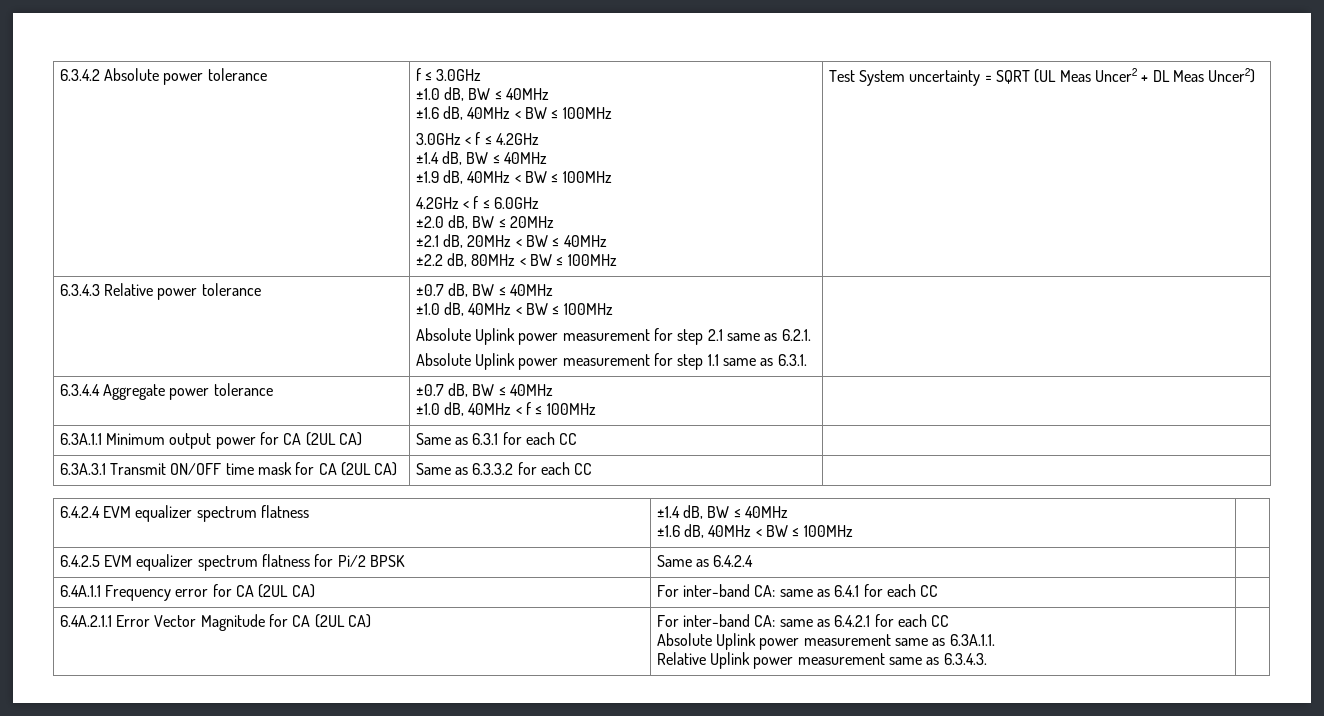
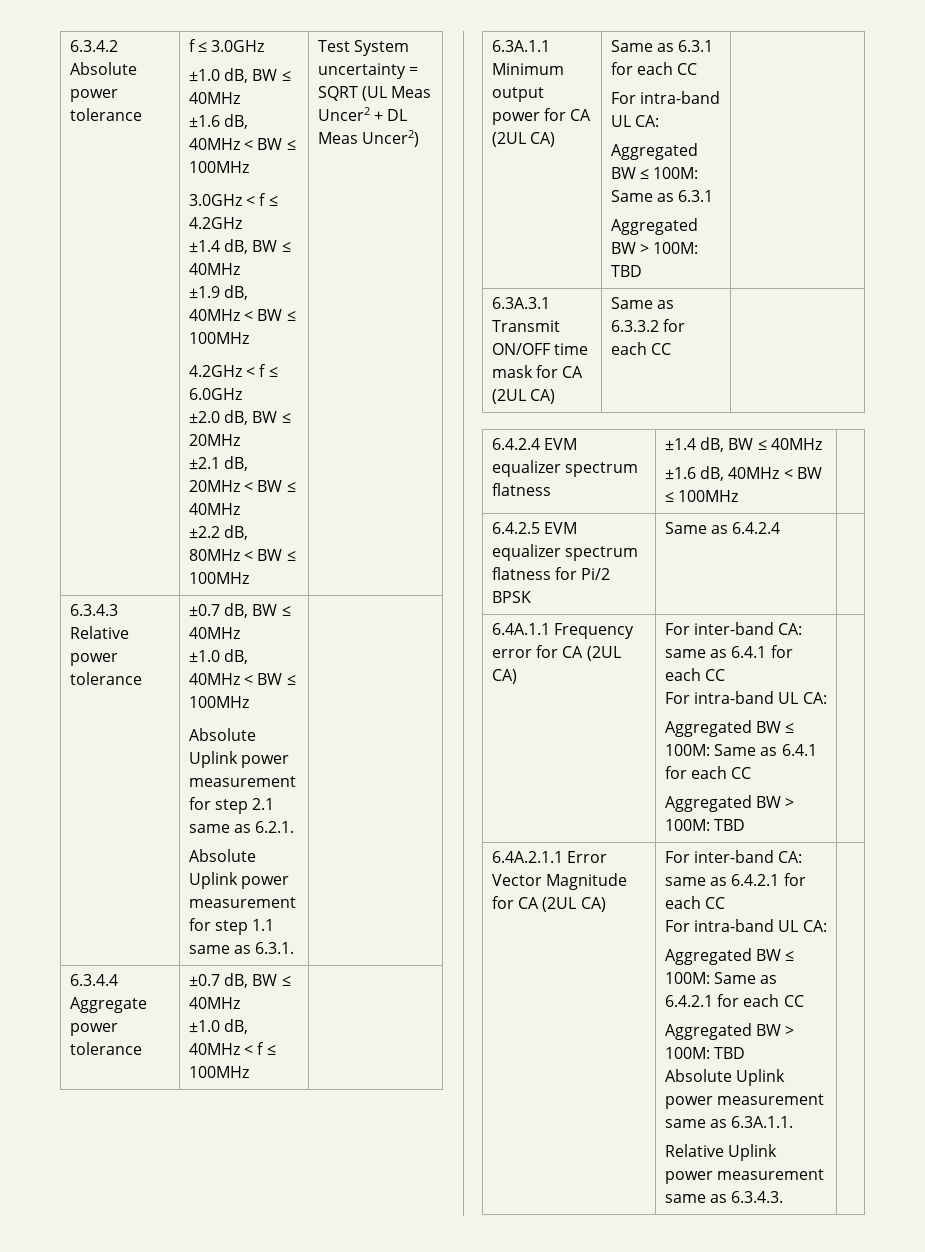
- 6.3A.1.1 Minimum output power for CA (2UL CA) | Same as 6.3.1 for each CC |
+ 6.3A.1.1 Minimum output power for CA (2UL CA) | Same as 6.3.1 for each CC
+ For intra-band UL CA:
+ Aggregated BW ≤ 100M: Same as 6.3.1
+ Aggregated BW > 100M: TBD |
- 6.4A.1.1 Frequency error for CA (2UL CA) | For inter-band CA: same as 6.4.1 for each CC |
+ 6.4A.1.1 Frequency error for CA (2UL CA) | For inter-band CA: same as 6.4.1 for each CC
+ For intra-band UL CA:
+ Aggregated BW ≤ 100M: Same as 6.4.1 for each CC
+ Aggregated BW > 100M: TBD |
  For inter-band CA: same as 6.4.2.1 for each CC
+ For intra-band UL CA:
+ Aggregated BW ≤ 100M: Same as 6.4.2.1 for each CC
+ Aggregated BW > 100M: TBD

